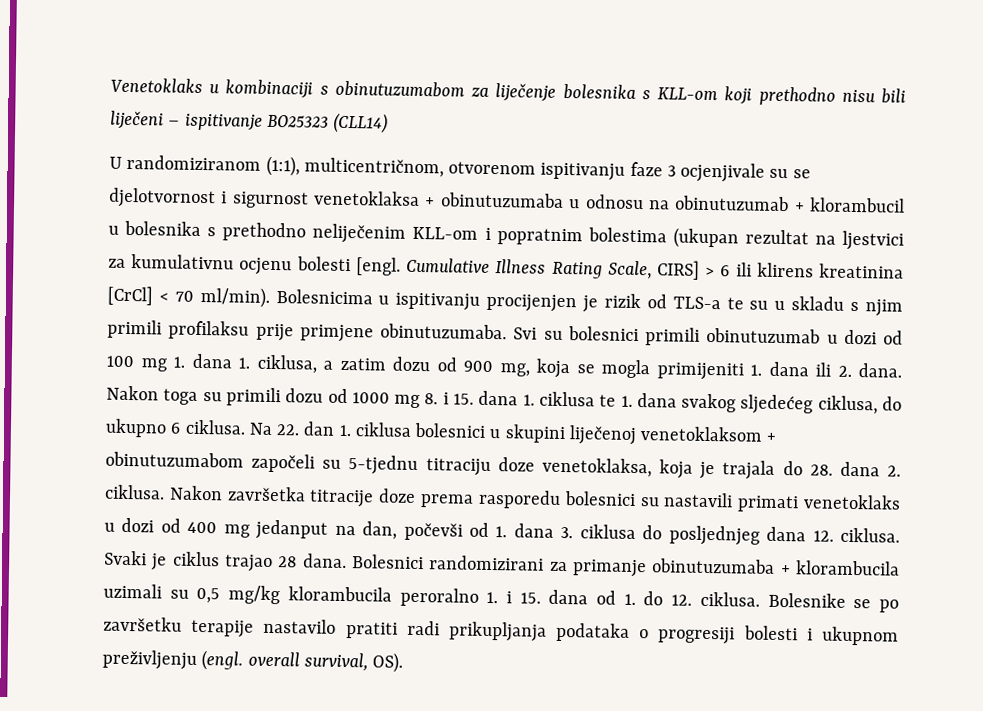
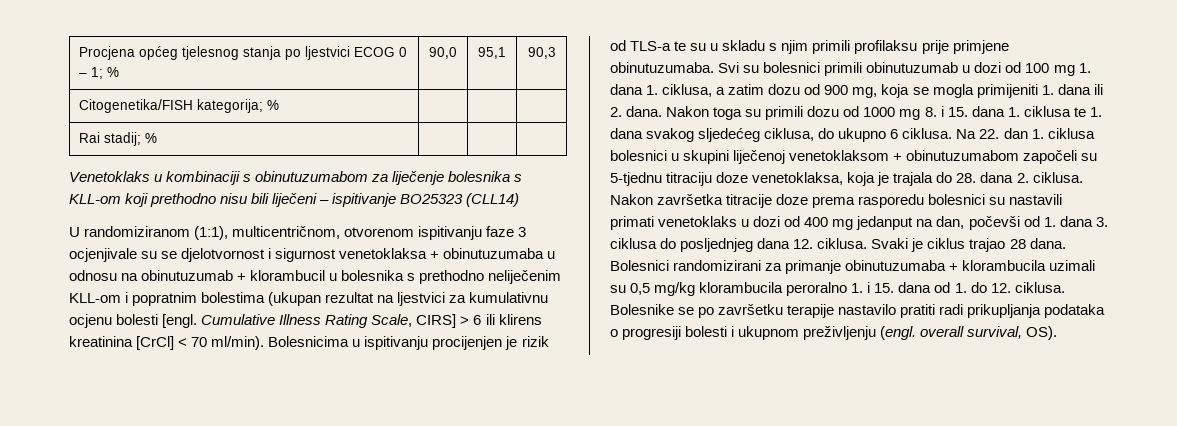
+ Procjena općeg tjelesnog stanja po ljestvici ECOG 0 – 1; % | 90,0 | 95,1 | 90,3
+ Citogenetika/FISH kategorija; % | | |
+ Rai stadij; % | | |

